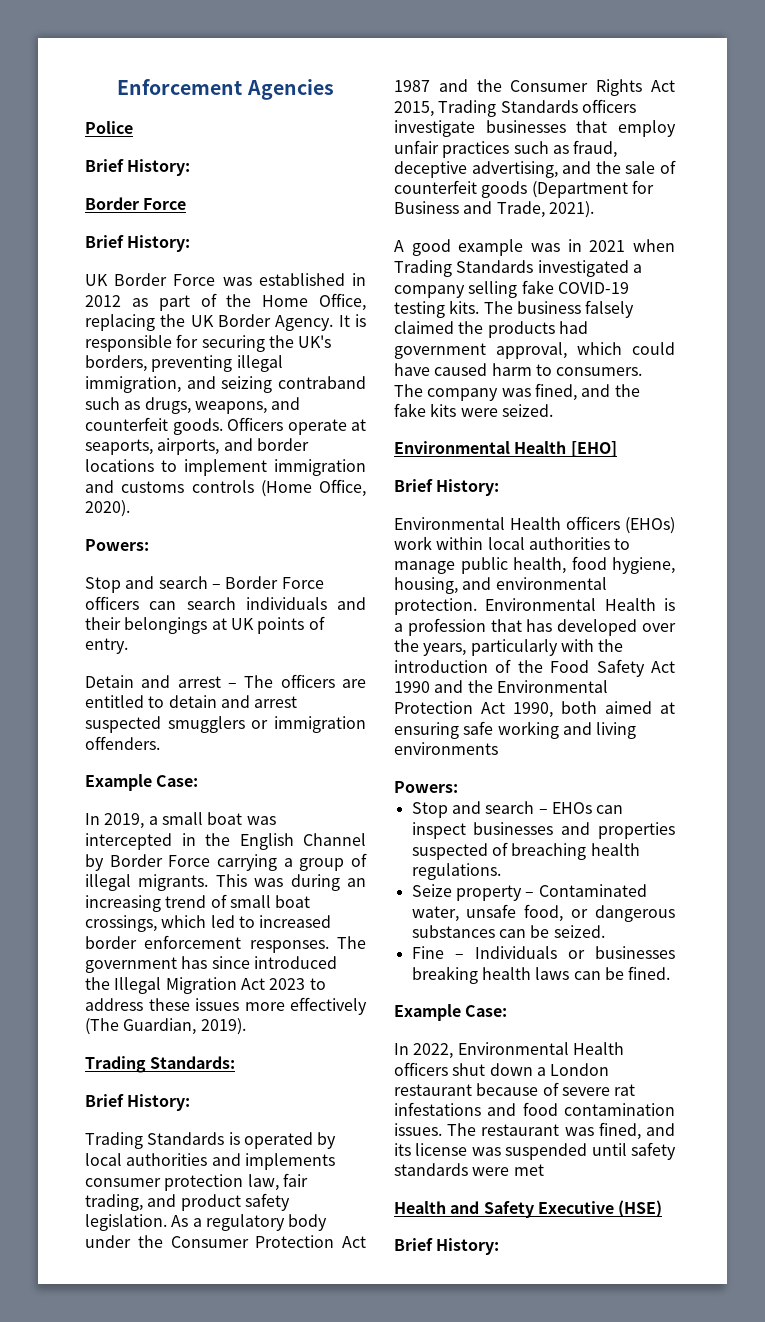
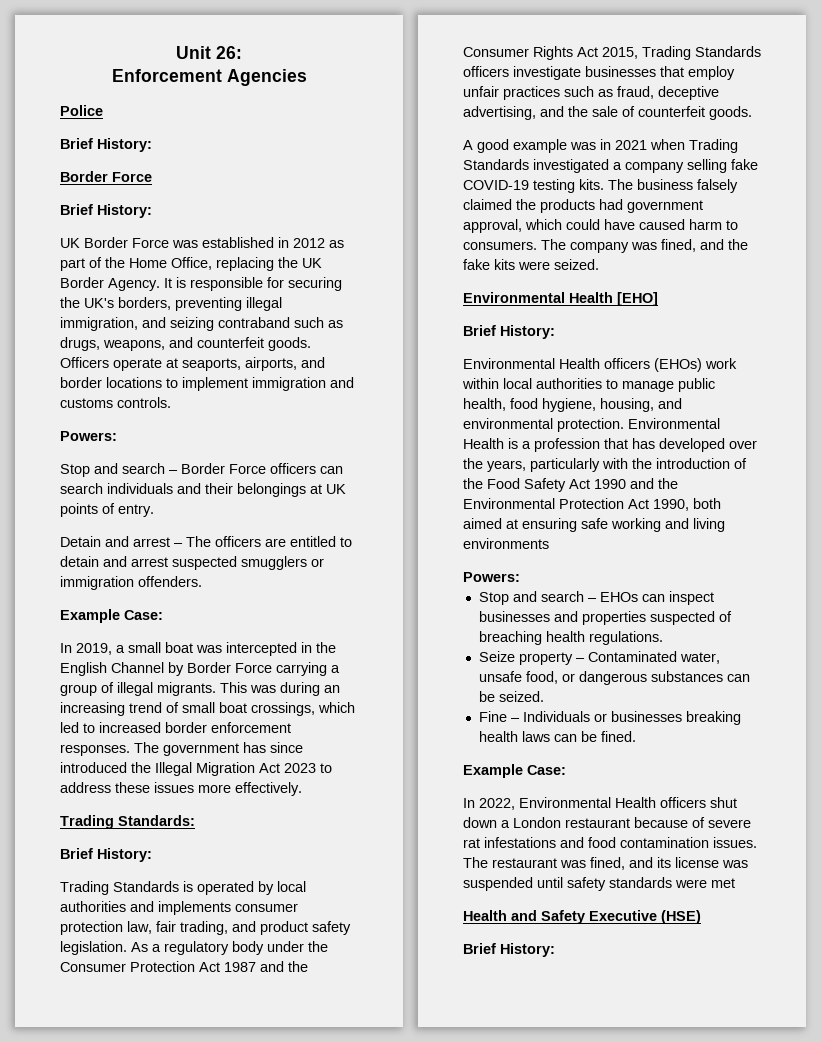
+ Unit 26:
- Officers operate at seaports, airports, and border locations to implement immigration and customs controls (Home Office, 2020).
+ Officers operate at seaports, airports, and border locations to implement immigration and customs controls.
- The government has since introduced the Illegal Migration Act 2023 to address these issues more effectively (The Guardian, 2019).
+ The government has since introduced the Illegal Migration Act 2023 to address these issues more effectively.
- As a regulatory body under the Consumer Protection Act 1987 and the Consumer Rights Act 2015, Trading Standards officers investigate businesses that employ unfair practices such as fraud, deceptive advertising, and the sale of counterfeit goods (Department for Business and Trade, 2021).
+ As a regulatory body under the Consumer Protection Act 1987 and the Consumer Rights Act 2015, Trading Standards officers investigate businesses that employ unfair practices such as fraud, deceptive advertising, and the sale of counterfeit goods.

